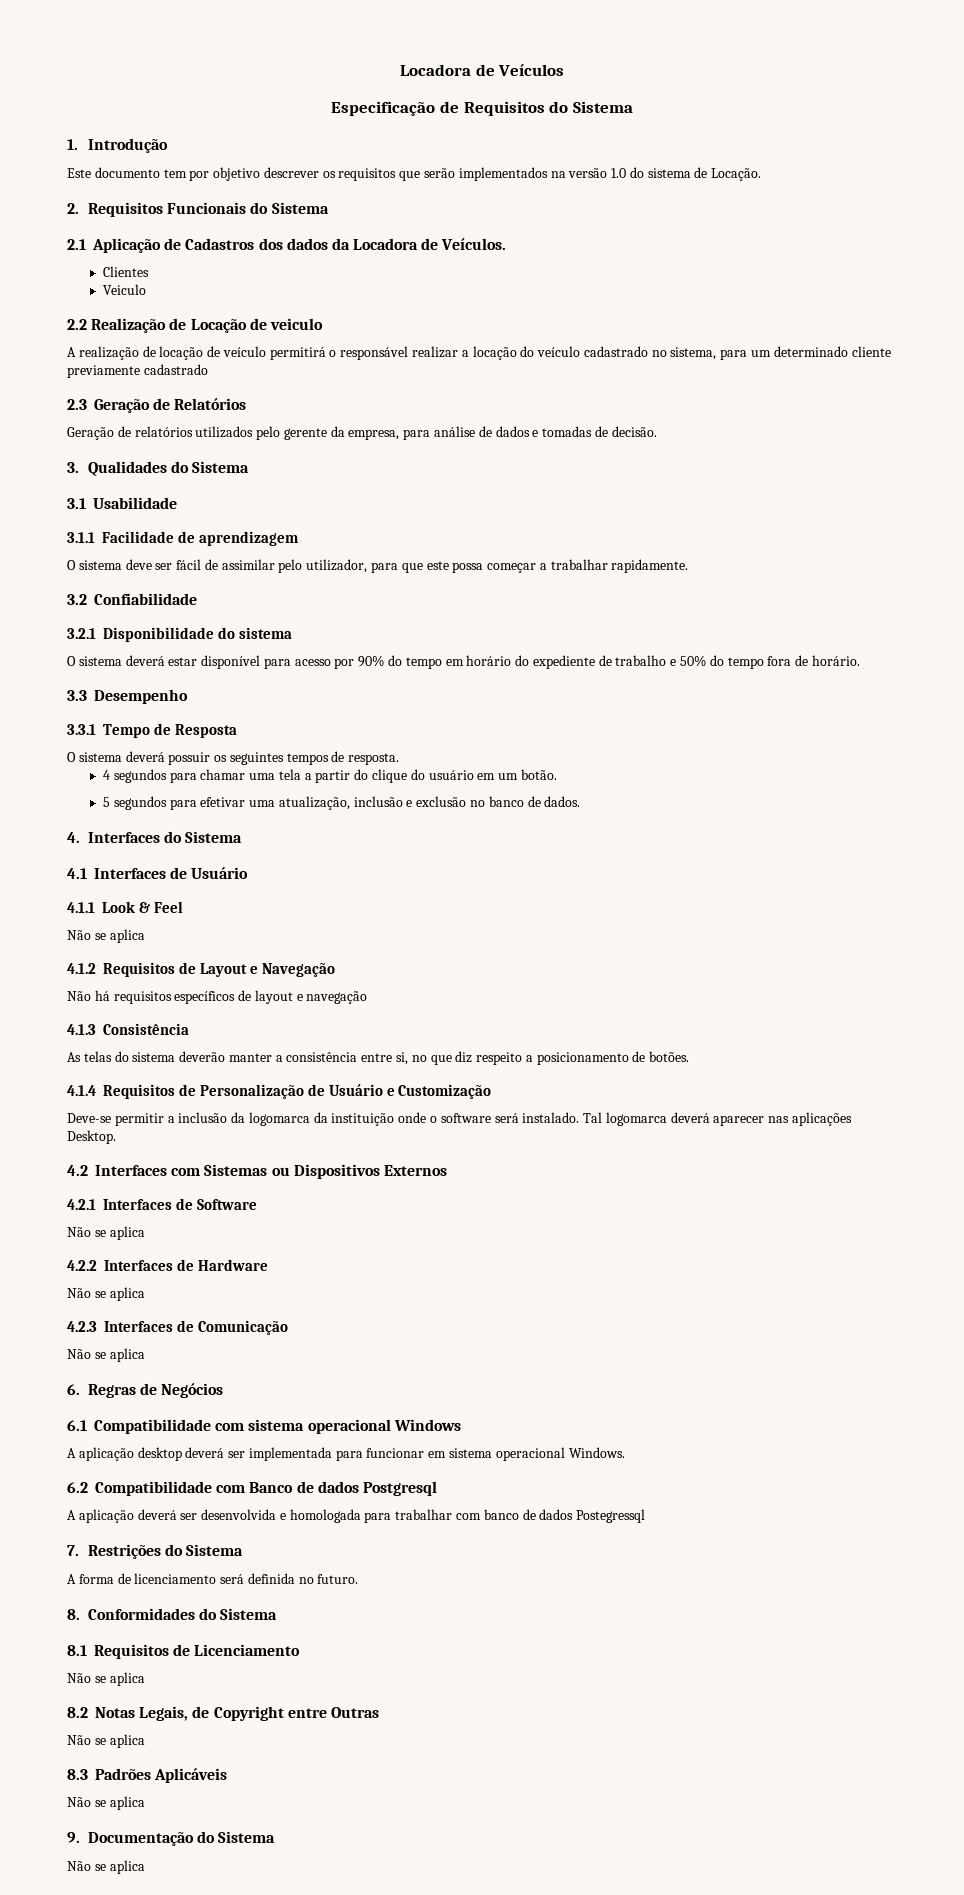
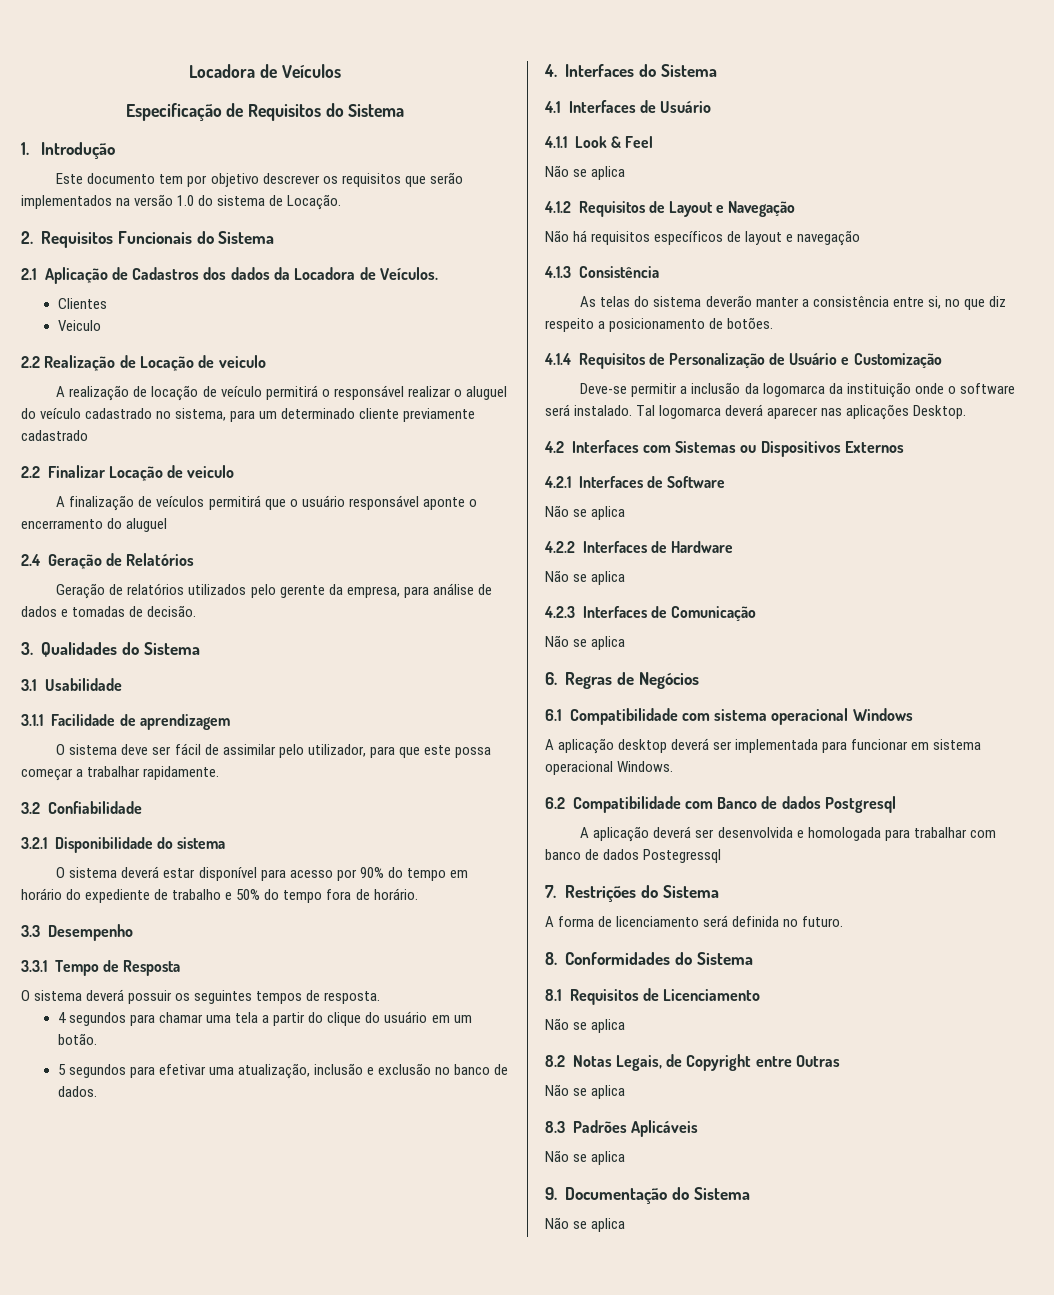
- A realização de locação de veículo permitirá o responsável realizar a locação do veículo cadastrado no sistema, para um determinado cliente previamente cadastrado
+ A realização de locação de veículo permitirá o responsável realizar o aluguel do veículo cadastrado no sistema, para um determinado cliente previamente cadastrado
- 2.3 Geração de Relatórios
+ 2.2 Finalizar Locação de veiculo
+ A finalização de veículos permitirá que o usuário responsável aponte o encerramento do aluguel
+ 2.4 Geração de Relatórios

